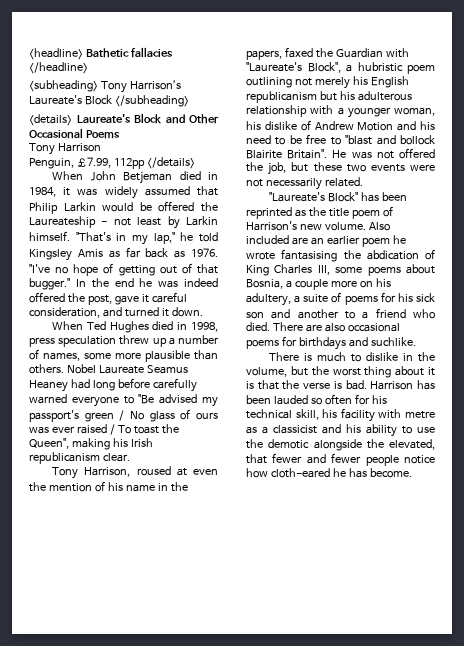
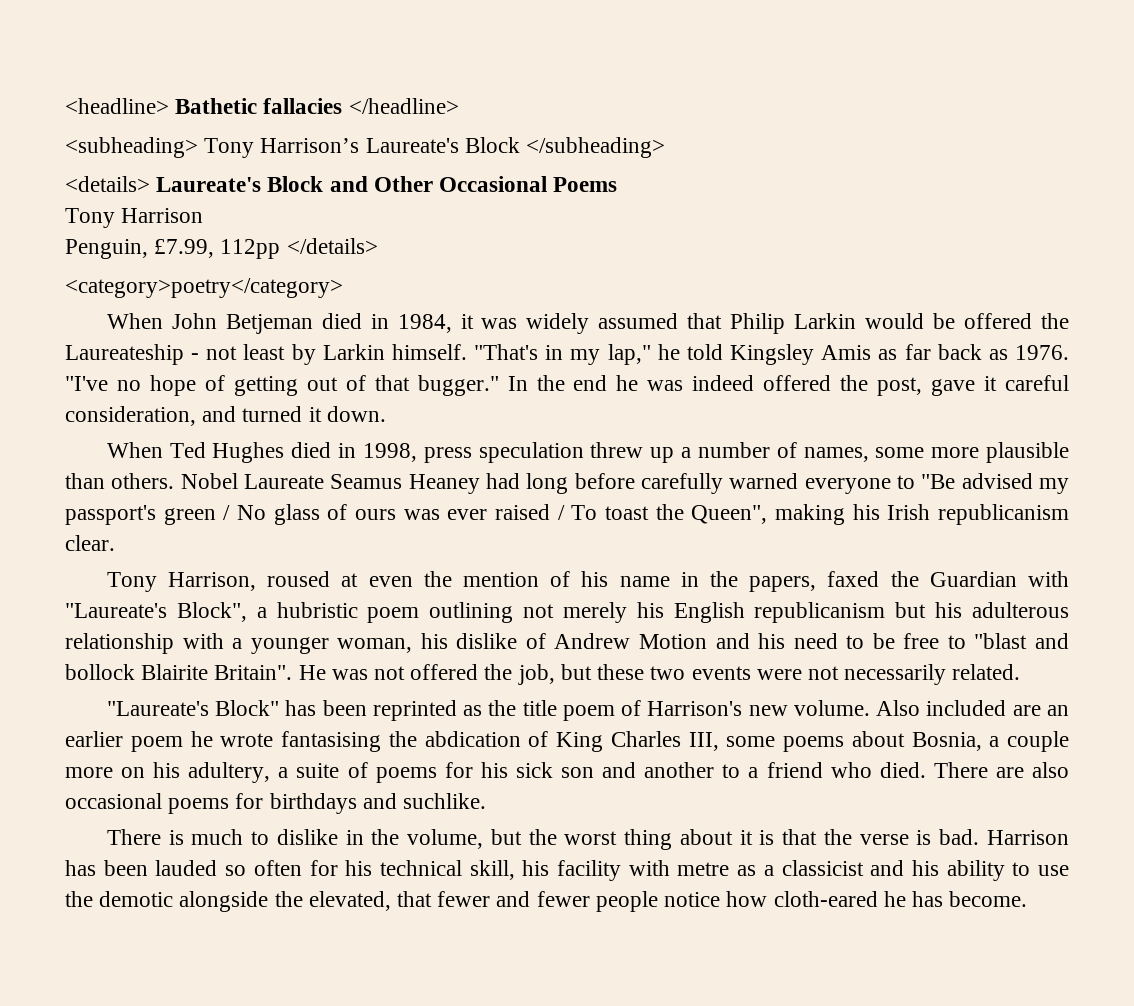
+ <category>poetry</category>

